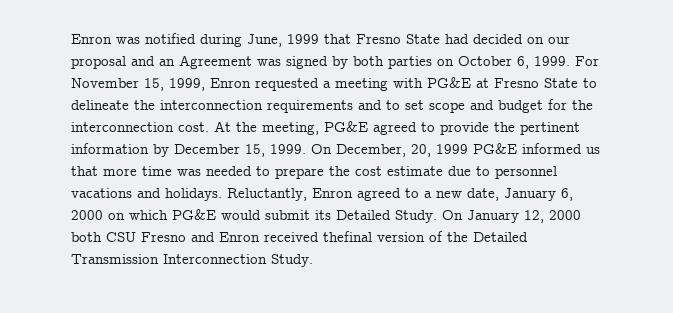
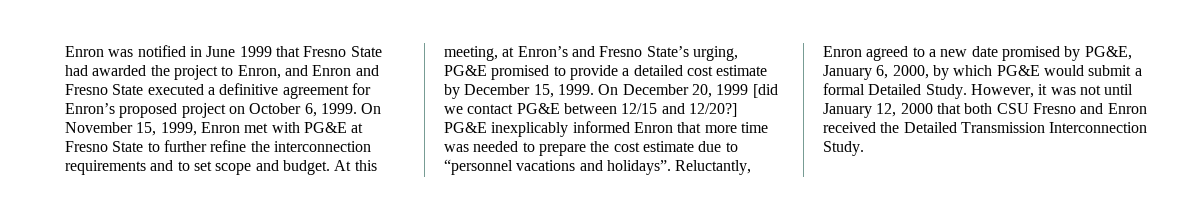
- Enron was notified during June, 1999 that Fresno State had decided on our proposal and an Agreement was signed by both parties on October 6, 1999.
+ Enron was notified in June 1999 that Fresno State had awarded the project to Enron, and Enron and Fresno State executed a definitive agreement for Enron’s proposed project on October 6, 1999.
- For November 15, 1999, Enron requested a meeting with PG&E at Fresno State to delineate the interconnection requirements and to set scope and budget for the interconnection cost. At the meeting, PG&E agreed to provide the pertinent information by December 15, 1999.
+ On November 15, 1999, Enron met with PG&E at Fresno State to further refine the interconnection requirements and to set scope and budget. At this meeting, at Enron’s and Fresno State’s urging, PG&E promised to provide a detailed cost estimate by December 15, 1999.
- On December, 20, 1999 PG&E informed us that more time was needed to prepare the cost estimate due to personnel vacations and holidays.
+ On December 20, 1999 [did we contact PG&E between 12/15 and 12/20?] PG&E inexplicably informed Enron that more time was needed to prepare the cost estimate due to “personnel vacations and holidays”.
- Reluctantly, Enron agreed to a new date, January 6, 2000 on which PG&E would submit its Detailed Study. On January 12, 2000 both CSU Fresno and Enron received thefinal version of the Detailed Transmission Interconnection Study.
+ Reluctantly, Enron agreed to a new date promised by PG&E, January 6, 2000, by which PG&E would submit a formal Detailed Study. However, it was not until January 12, 2000 that both CSU Fresno and Enron received the Detailed Transmission Interconnection Study.

